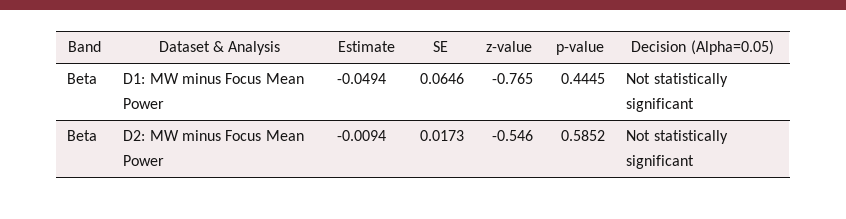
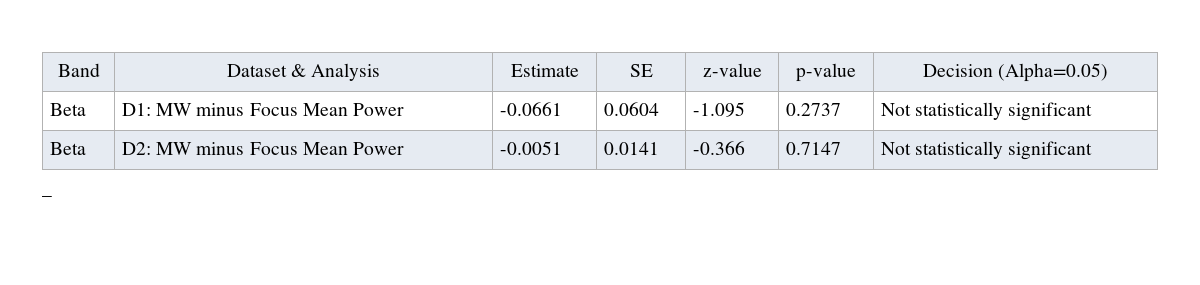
- Beta | D1: MW minus Focus Mean Power | -0.0494 | 0.0646 | -0.765 | 0.4445 | Not statistically significant
+ Beta | D1: MW minus Focus Mean Power | -0.0661 | 0.0604 | -1.095 | 0.2737 | Not statistically significant
- Beta | D2: MW minus Focus Mean Power | -0.0094 | 0.0173 | -0.546 | 0.5852 | Not statistically significant
+ Beta | D2: MW minus Focus Mean Power | -0.0051 | 0.0141 | -0.366 | 0.7147 | Not statistically significant
+ –

